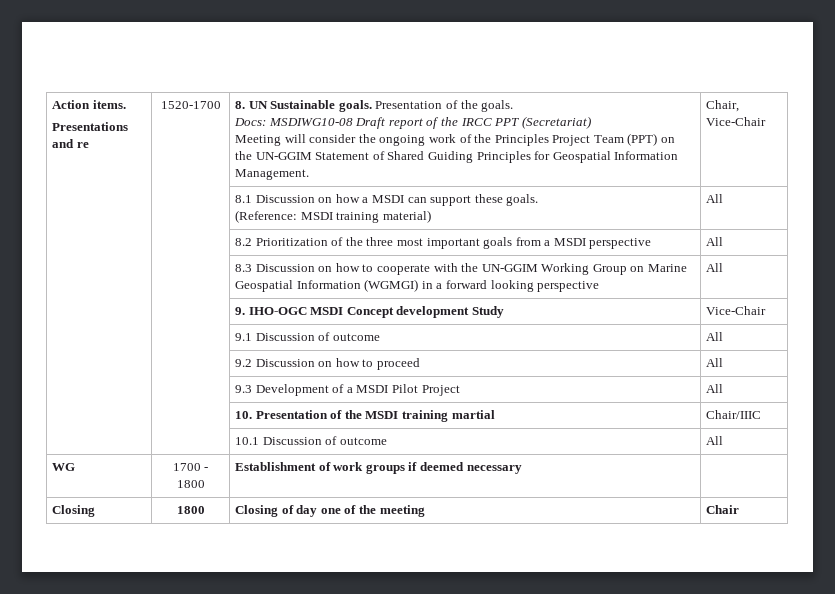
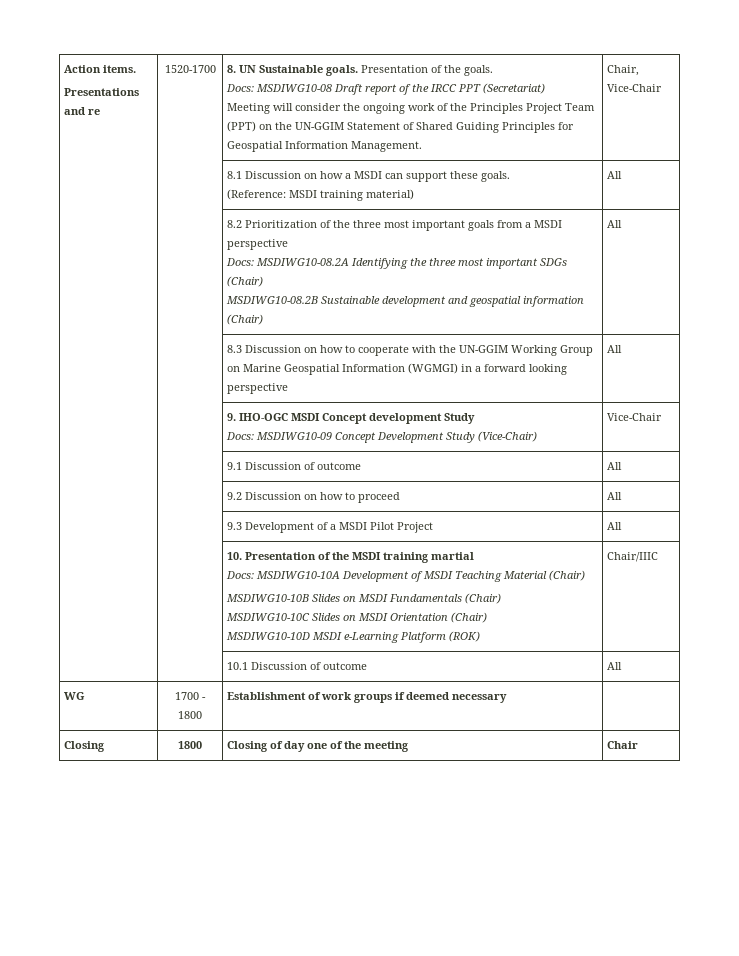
- | | 8.2 Prioritization of the three most important goals from a MSDI perspective | All
+ | | 8.2 Prioritization of the three most important goals from a MSDI perspective
+ Docs: MSDIWG10-08.2A Identifying the three most important SDGs (Chair)
+ MSDIWG10-08.2B Sustainable development and geospatial information (Chair) | All
- | | 9. IHO-OGC MSDI Concept development Study | Vice-Chair
+ | | 9. IHO-OGC MSDI Concept development Study
+ Docs: MSDIWG10-09 Concept Development Study (Vice-Chair) | Vice-Chair
- | | 10. Presentation of the MSDI training martial | Chair/IIIC
+ | | 10. Presentation of the MSDI training martial
+ Docs: MSDIWG10-10A Development of MSDI Teaching Material (Chair)
+ MSDIWG10-10B Slides on MSDI Fundamentals (Chair)
+ MSDIWG10-10C Slides on MSDI Orientation (Chair)
+ MSDIWG10-10D MSDI e-Learning Platform (ROK) | Chair/IIIC

